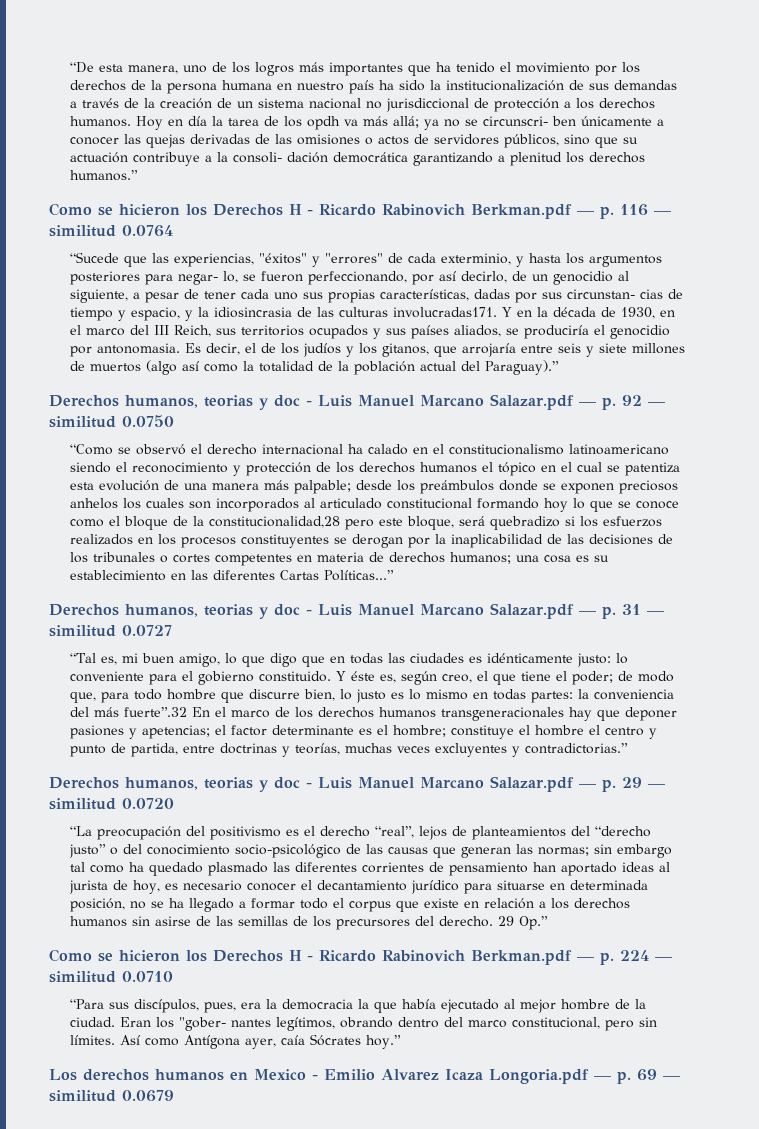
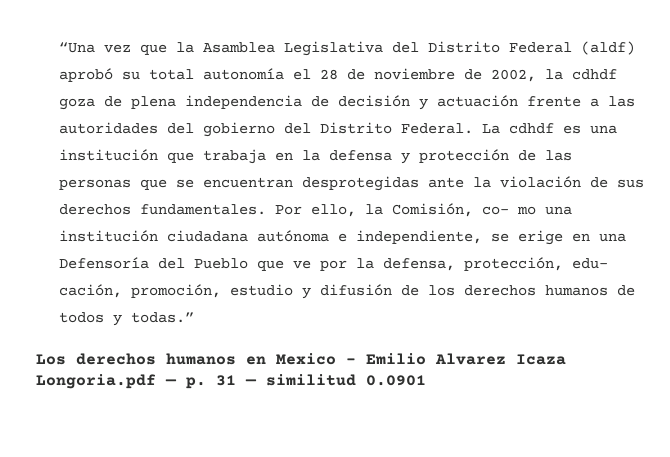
- “De esta manera, uno de los logros más importantes que ha tenido el movimiento por los derechos de la persona humana en nuestro país ha sido la institucionalización de sus demandas a través de la creación de un sistema nacional no jurisdiccional de protección a los derechos humanos. Hoy en día la tarea de los opdh va más allá; ya no se circunscri- ben únicamente a conocer las quejas derivadas de las omisiones o actos de servidores públicos, sino que su actuación contribuye a la consoli- dación democrática garantizando a plenitud los derechos humanos.”
- Como se hicieron los Derechos H - Ricardo Rabinovich Berkman.pdf — p. 116 — similitud 0.0764
- “Sucede que las experiencias, "éxitos" y "errores" de cada exterminio, y hasta los argumentos posteriores para negar- lo, se fueron perfeccionando, por así decirlo, de un genocidio al siguiente, a pesar de tener cada uno sus propias características, dadas por sus circunstan- cias de tiempo y espacio, y la idiosincrasia de las culturas involucradas171. Y en la década de 1930, en el marco del III Reich, sus territorios ocupados y sus países aliados, se produciría el genocidio por antonomasia. Es decir, el de los judíos y los gitanos, que arrojaría entre seis y siete millones de muertos (algo así como la totalidad de la población actual del Paraguay).”
- Derechos humanos, teorias y doc - Luis Manuel Marcano Salazar.pdf — p. 92 — similitud 0.0750
- “Como se observó el derecho internacional ha calado en el constitucionalismo latinoamericano siendo el reconocimiento y protección de los derechos humanos el tópico en el cual se patentiza esta evolución de una manera más palpable; desde los preámbulos donde se exponen preciosos anhelos los cuales son incorporados al articulado constitucional formando hoy lo que se conoce como el bloque de la constitucionalidad,28 pero este bloque, será quebradizo si los esfuerzos realizados en los procesos constituyentes se derogan por la inaplicabilidad de las decisiones de los tribunales o cortes competentes en materia de derechos humanos; una cosa es su establecimiento en las diferentes Cartas Políticas...”
- Derechos humanos, teorias y doc - Luis Manuel Marcano Salazar.pdf — p. 31 — similitud 0.0727
- “Tal es, mi buen amigo, lo que digo que en todas las ciudades es idénticamente justo: lo conveniente para el gobierno constituido. Y éste es, según creo, el que tiene el poder; de modo que, para todo hombre que discurre bien, lo justo es lo mismo en todas partes: la conveniencia del más fuerte”.32 En el marco de los derechos humanos transgeneracionales hay que deponer pasiones y apetencias; el factor determinante es el hombre; constituye el hombre el centro y punto de partida, entre doctrinas y teorías, muchas veces excluyentes y contradictorias.”
- Derechos humanos, teorias y doc - Luis Manuel Marcano Salazar.pdf — p. 29 — similitud 0.0720
- “La preocupación del positivismo es el derecho “real”, lejos de planteamientos del “derecho justo” o del conocimiento socio-psicológico de las causas que generan las normas; sin embargo tal como ha quedado plasmado las diferentes corrientes de pensamiento han aportado ideas al jurista de hoy, es necesario conocer el decantamiento jurídico para situarse en determinada posición, no se ha llegado a formar todo el corpus que existe en relación a los derechos humanos sin asirse de las semillas de los precursores del derecho. 29 Op.”
- Como se hicieron los Derechos H - Ricardo Rabinovich Berkman.pdf — p. 224 — similitud 0.0710
- “Para sus discípulos, pues, era la democracia la que había ejecutado al mejor hombre de la ciudad. Eran los "gober- nantes legítimos, obrando dentro del marco constitucional, pero sin límites. Así como Antígona ayer, caía Sócrates hoy.”
+ “Una vez que la Asamblea Legislativa del Distrito Federal (aldf) aprobó su total autonomía el 28 de noviembre de 2002, la cdhdf goza de plena independencia de decisión y actuación frente a las autoridades del gobierno del Distrito Federal. La cdhdf es una institución que trabaja en la defensa y protección de las personas que se encuentran desprotegidas ante la violación de sus derechos fundamentales. Por ello, la Comisión, co- mo una institución ciudadana autónoma e independiente, se erige en una Defensoría del Pueblo que ve por la defensa, protección, edu- cación, promoción, estudio y difusión de los derechos humanos de todos y todas.”
- Los derechos humanos en Mexico - Emilio Alvarez Icaza Longoria.pdf — p. 69 — similitud 0.0679
+ Los derechos humanos en Mexico - Emilio Alvarez Icaza Longoria.pdf — p. 31 — similitud 0.0901

